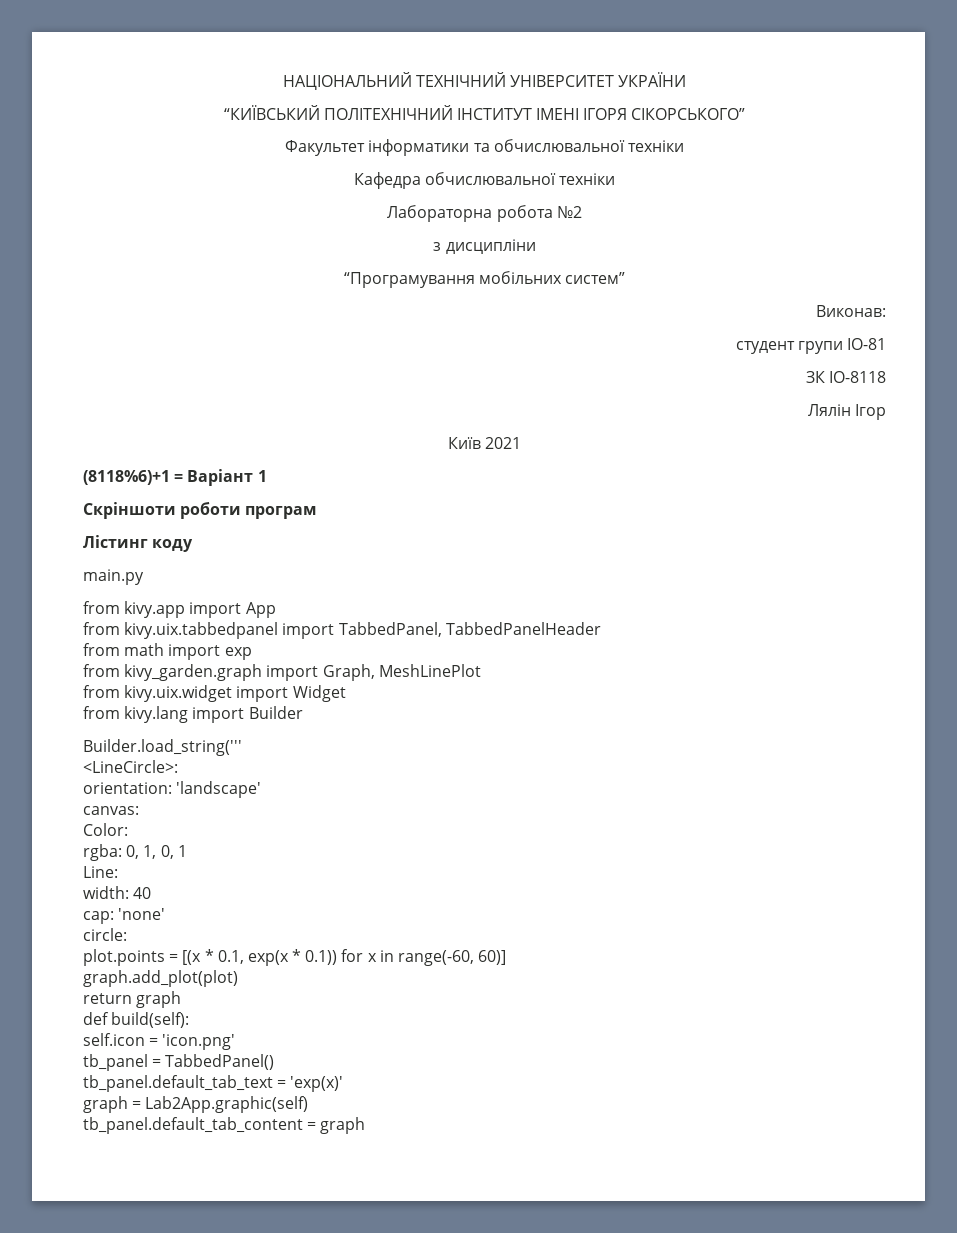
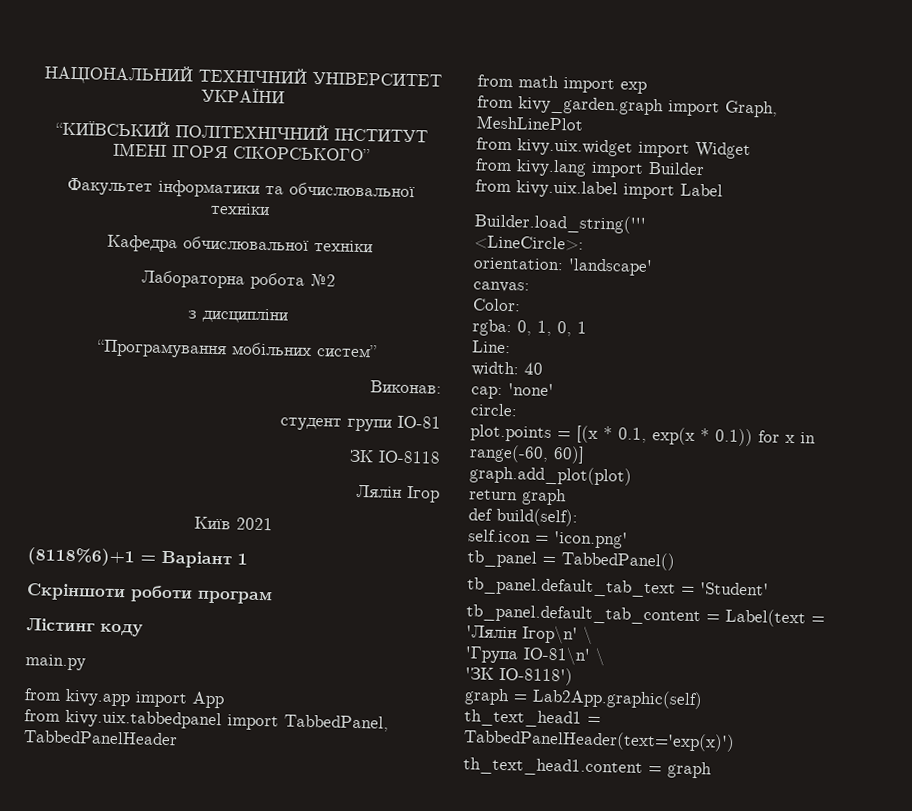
+ from kivy.uix.label import Label
- tb_panel.default_tab_text = 'exp(x)'
+ tb_panel.default_tab_text = 'Student'
+ tb_panel.default_tab_content = Label(text = 'Лялін Ігор\n' \
+ 'Група ІО-81\n' \
+ 'ЗК ІО-8118')
- tb_panel.default_tab_content = graph
+ th_text_head1 = TabbedPanelHeader(text='exp(x)')
+ th_text_head1.content = graph

